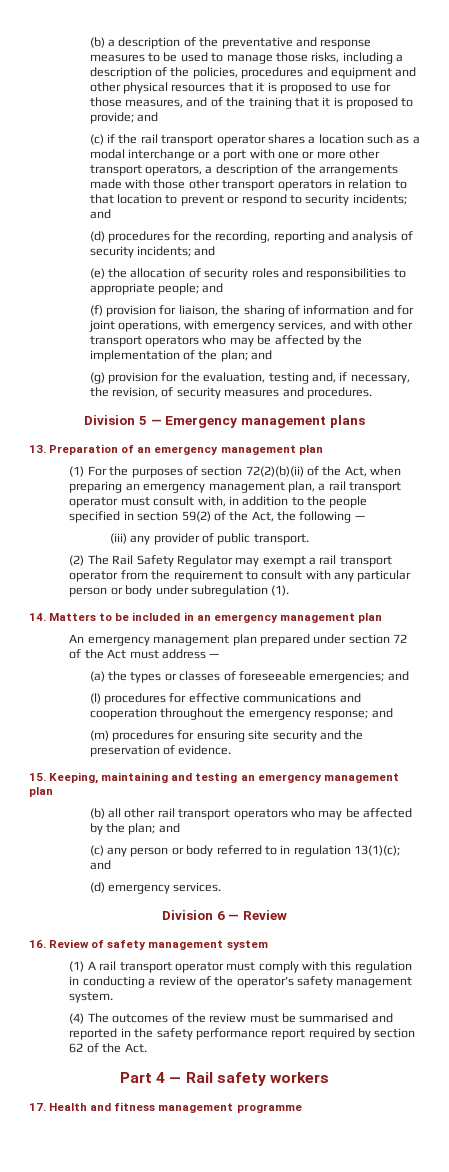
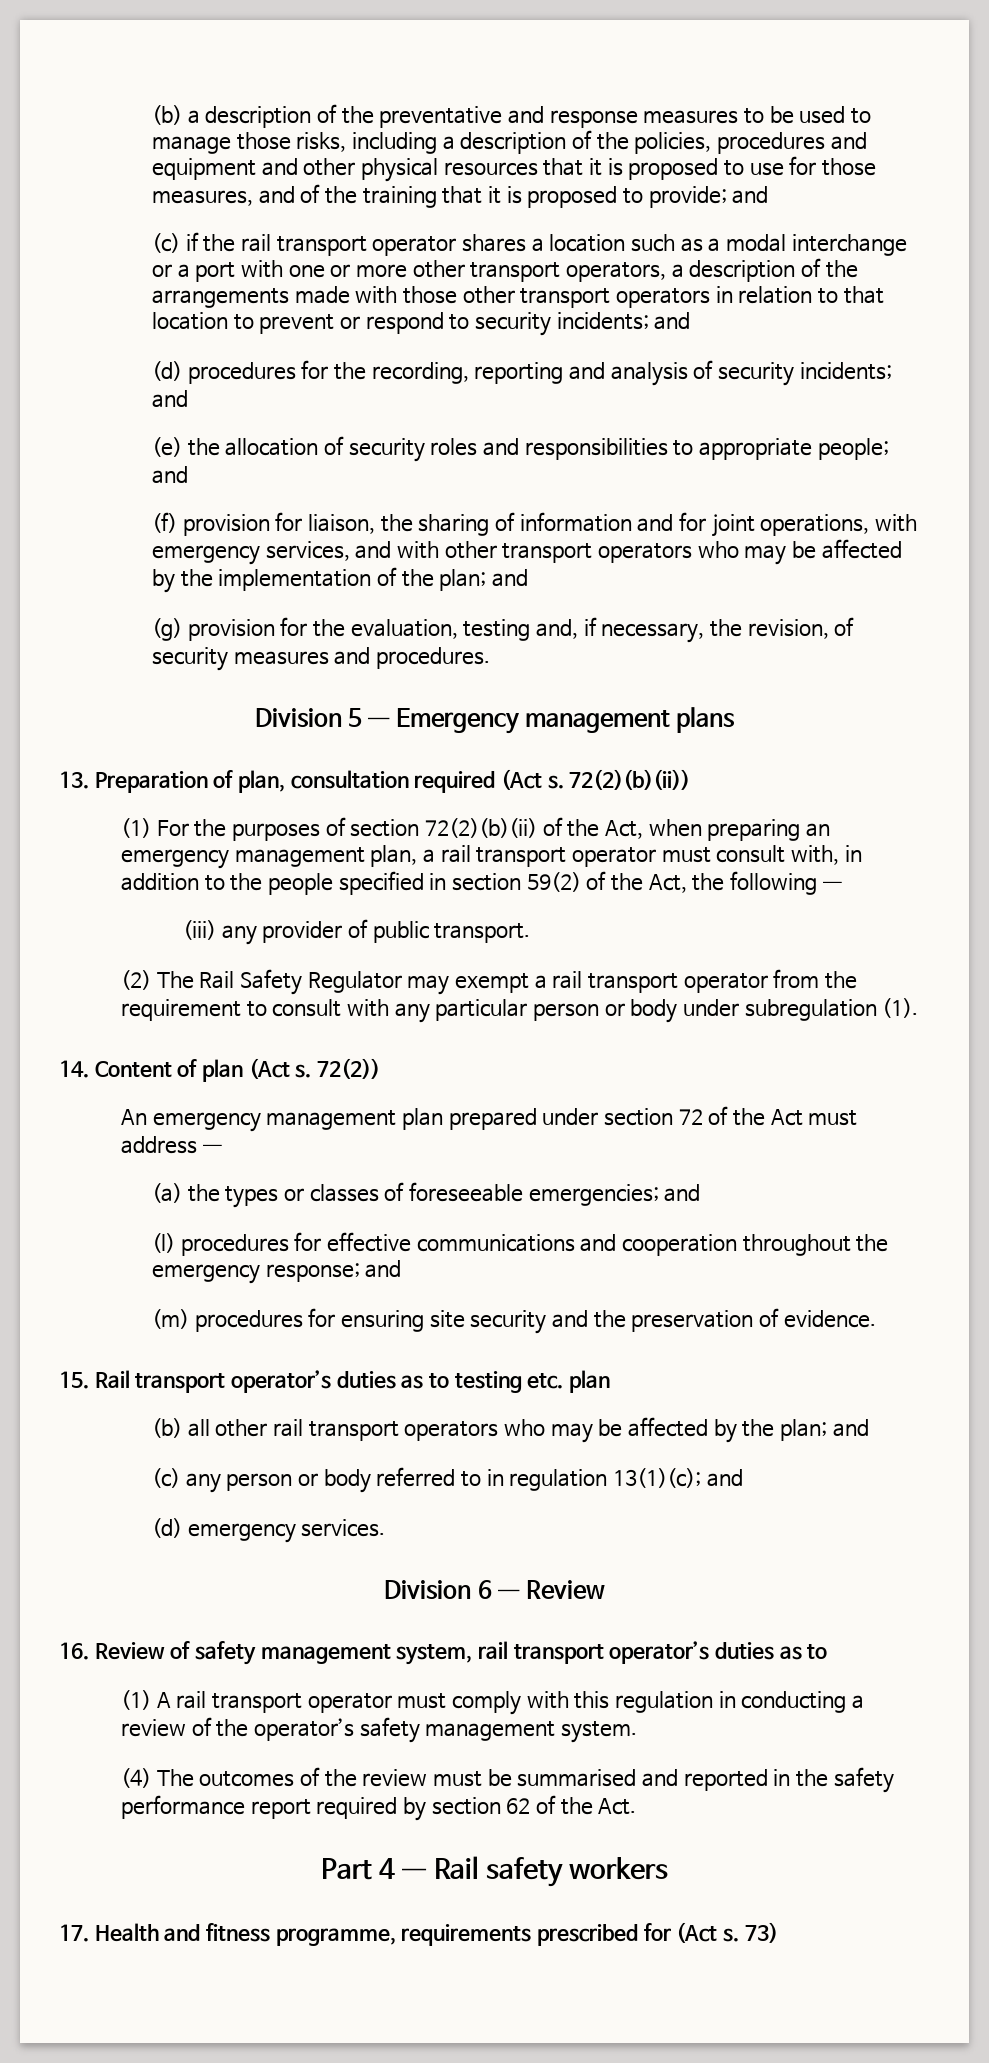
- 13. Preparation of an emergency management plan
+ 13. Preparation of plan, consultation required (Act s. 72(2)(b)(ii))
- 14. Matters to be included in an emergency management plan
+ 14. Content of plan (Act s. 72(2))
- 15. Keeping, maintaining and testing an emergency management plan
+ 15. Rail transport operator’s duties as to testing etc. plan
- 16. Review of safety management system
+ 16. Review of safety management system, rail transport operator’s duties as to
- 17. Health and fitness management programme
+ 17. Health and fitness programme, requirements prescribed for (Act s. 73)

